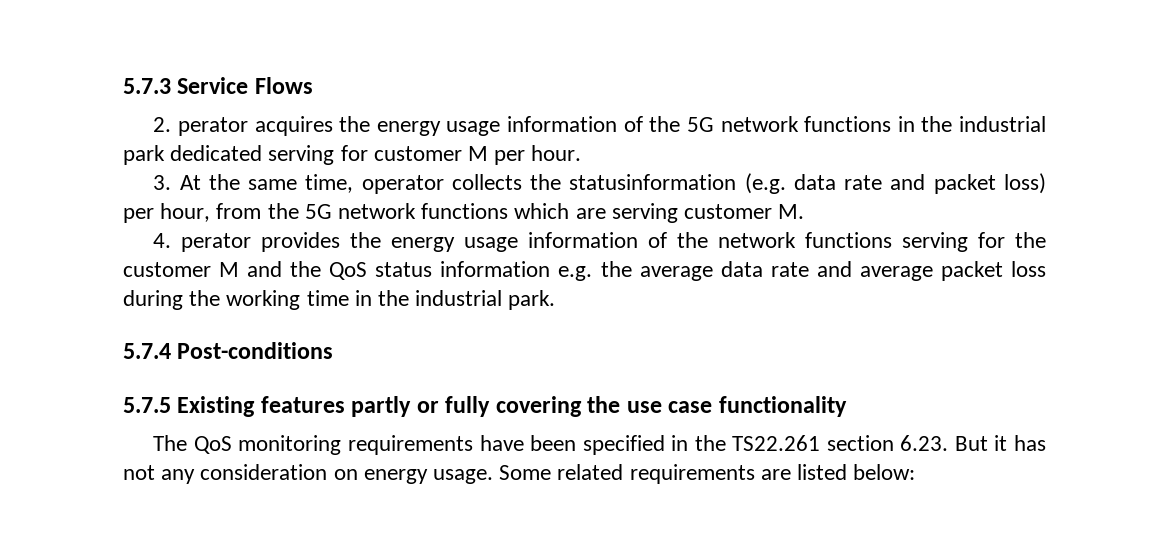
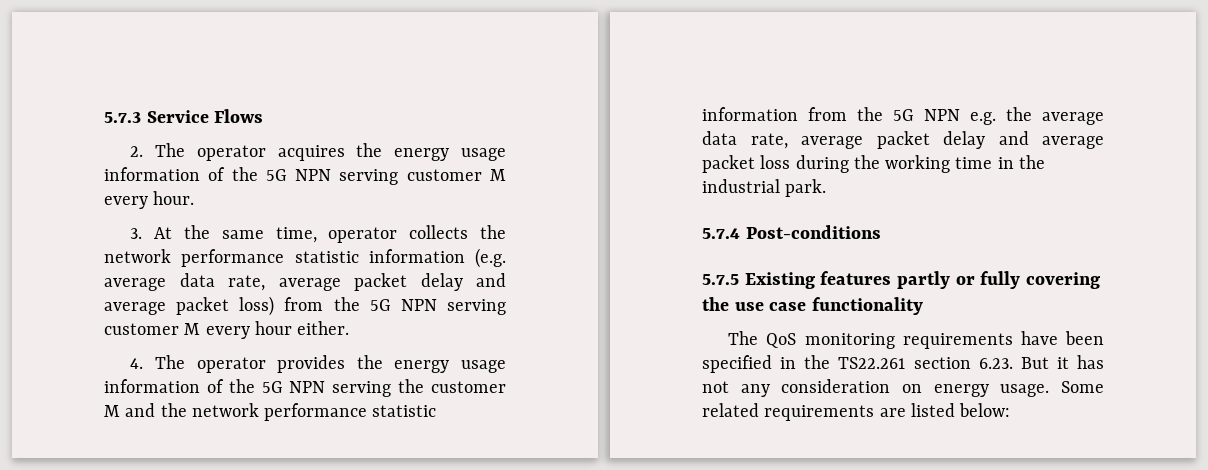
- 2. perator acquires the energy usage information of the 5G network functions in the industrial park dedicated serving for customer M per hour.
+ 2. The operator acquires the energy usage information of the 5G NPN serving customer M every hour.
- 3. At the same time, operator collects the statusinformation (e.g. data rate and packet loss) per hour, from the 5G network functions which are serving customer M.
+ 3. At the same time, operator collects the network performance statistic information (e.g. average data rate, average packet delay and average packet loss) from the 5G NPN serving customer M every hour either.
- 4. perator provides the energy usage information of the network functions serving for the customer M and the QoS status information e.g. the average data rate and average packet loss during the working time in the industrial park.
+ 4. The operator provides the energy usage information of the 5G NPN serving the customer M and the network performance statistic information from the 5G NPN e.g. the average data rate, average packet delay and average packet loss during the working time in the industrial park.

